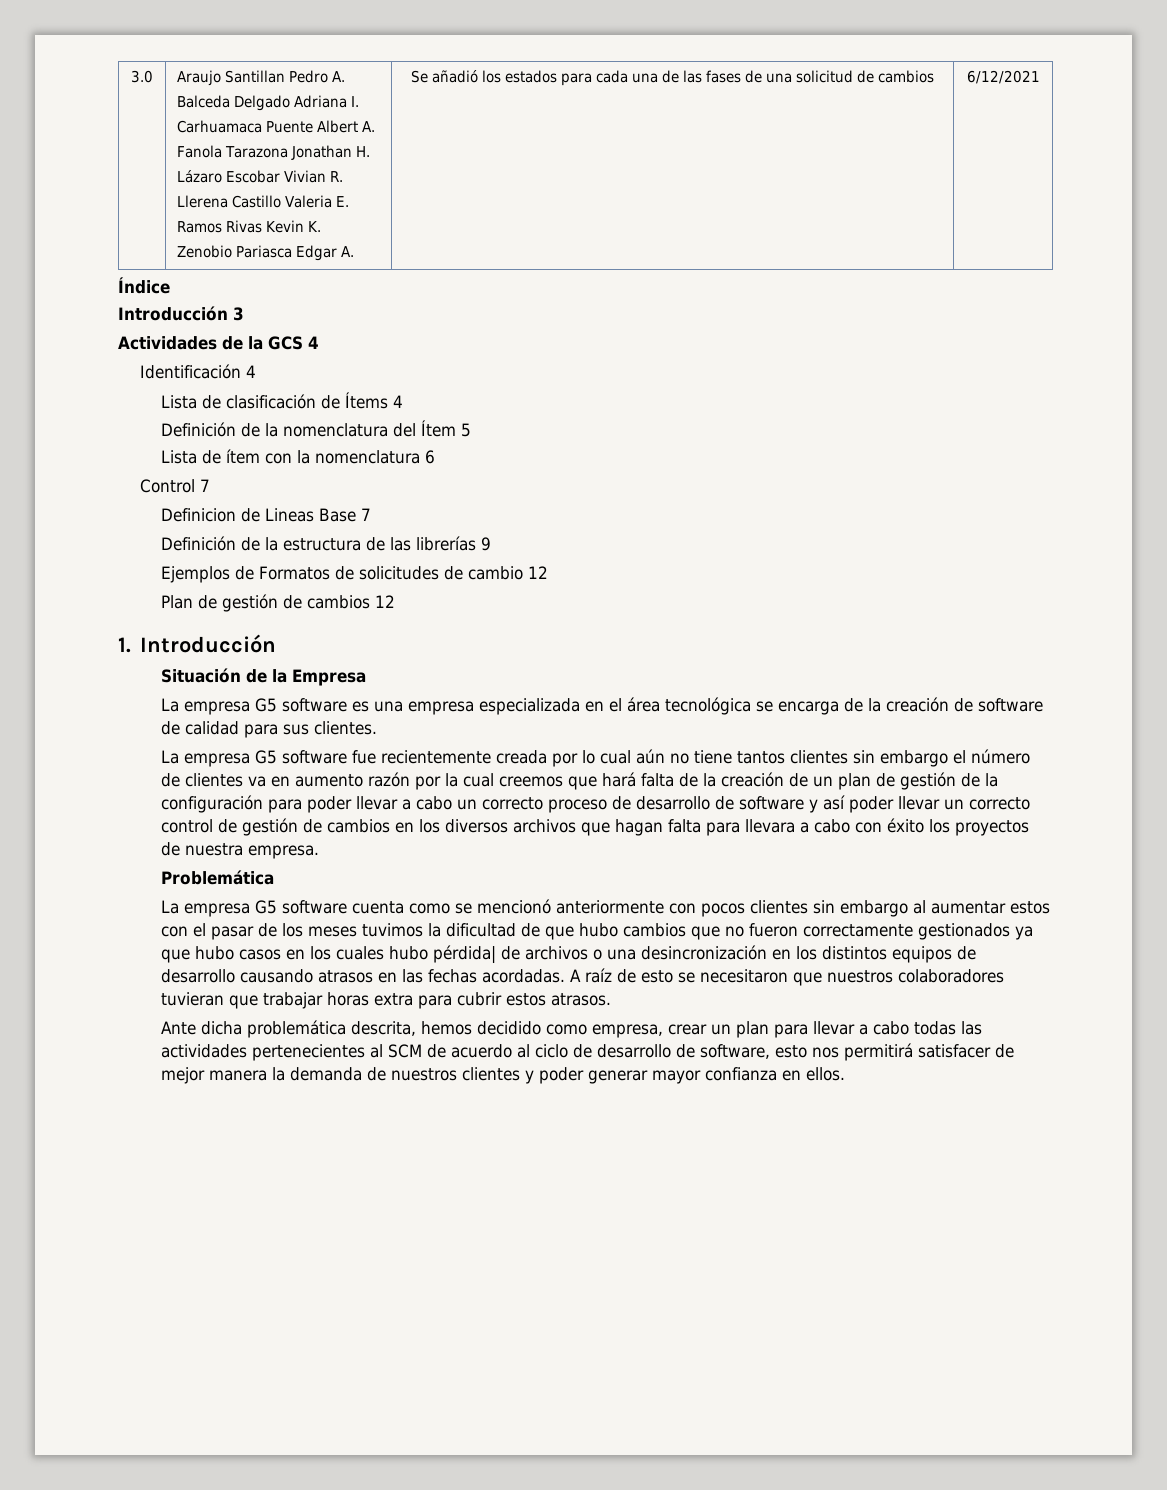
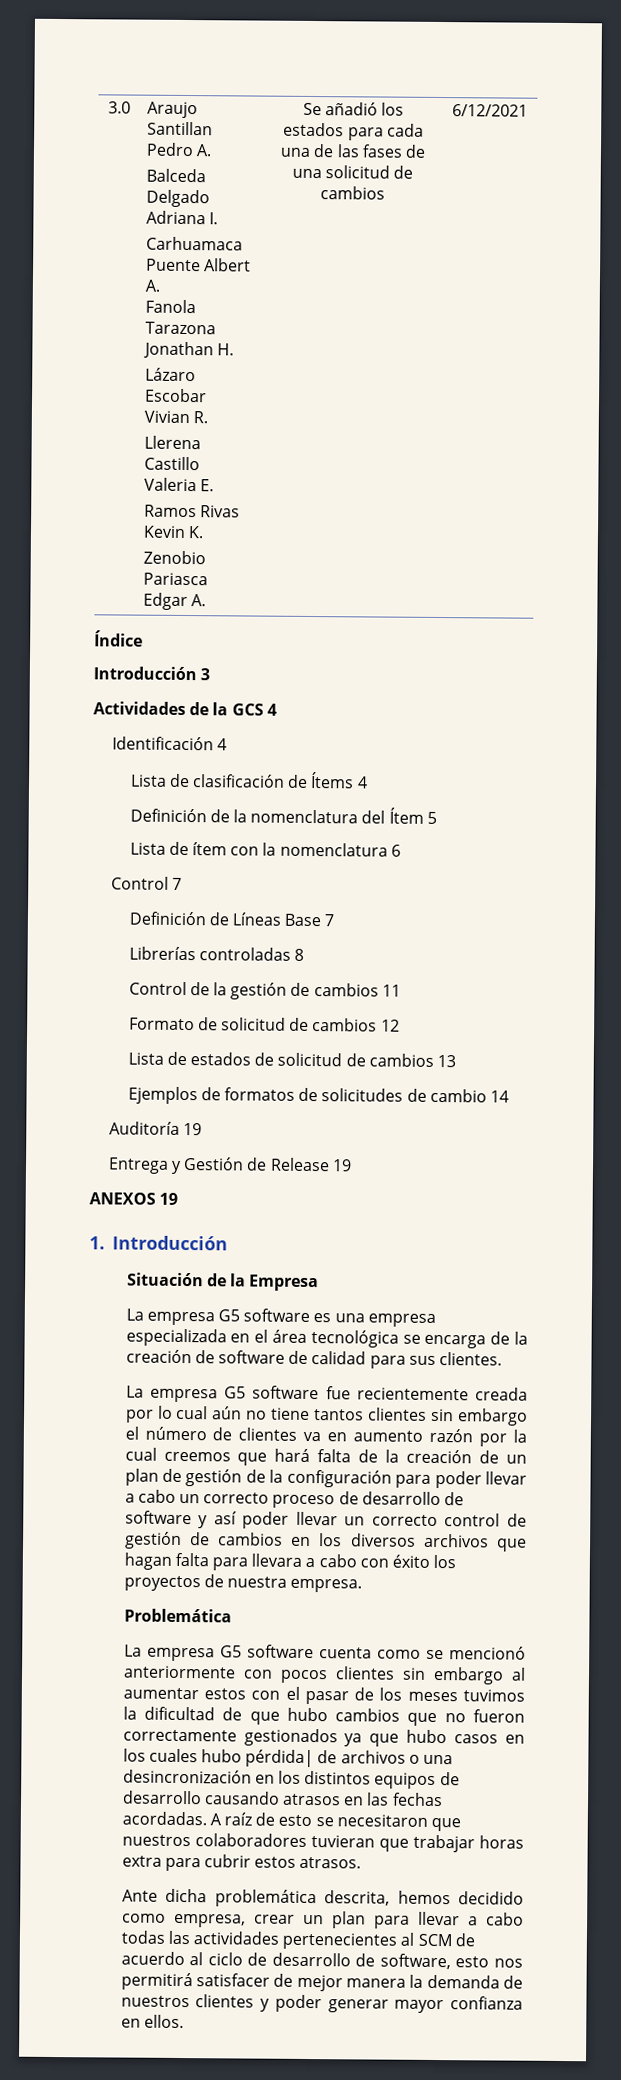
- Definicion de Lineas Base 7
+ Definición de Líneas Base 7
- Definición de la estructura de las librerías 9
+ Librerías controladas 8
+ Control de la gestión de cambios 11
+ Formato de solicitud de cambios 12
+ Lista de estados de solicitud de cambios 13
- Ejemplos de Formatos de solicitudes de cambio 12
- Plan de gestión de cambios 12
+ Ejemplos de formatos de solicitudes de cambio 14
+ Auditoría 19
+ Entrega y Gestión de Release 19
+ ANEXOS 19

